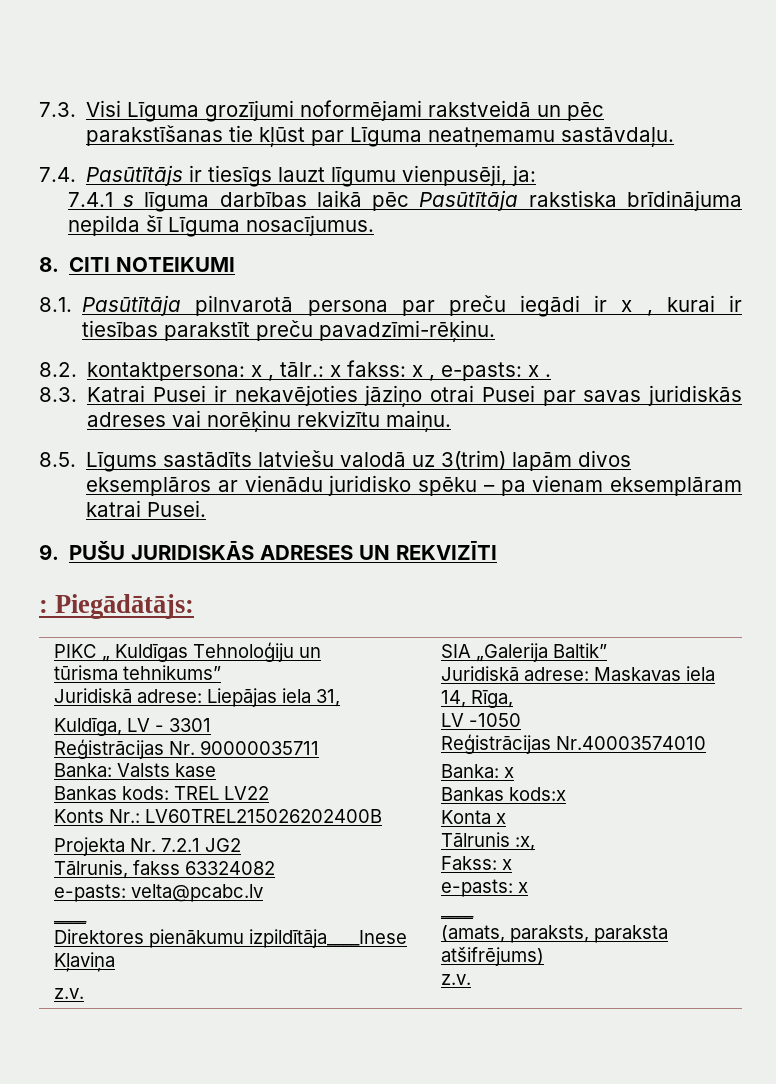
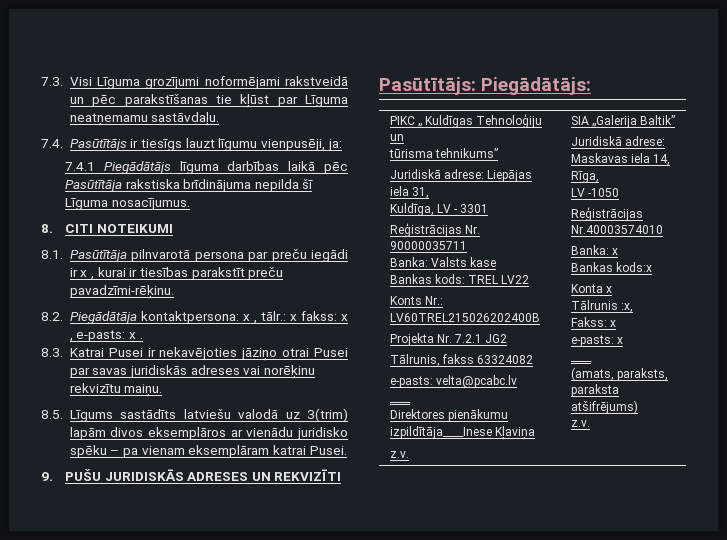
- 7.4.1 s līguma darbības laikā pēc Pasūtītāja rakstiska brīdinājuma nepilda šī Līguma nosacījumus.
+ 7.4.1 Piegādātājs līguma darbības laikā pēc Pasūtītāja rakstiska brīdinājuma nepilda šī Līguma nosacījumus.
- 8.2. kontaktpersona: x , tālr.: x fakss: x , e-pasts: x .
+ 8.2. Piegādātāja kontaktpersona: x , tālr.: x fakss: x , e-pasts: x .
- : Piegādātājs:
+ Pasūtītājs: Piegādātājs:

